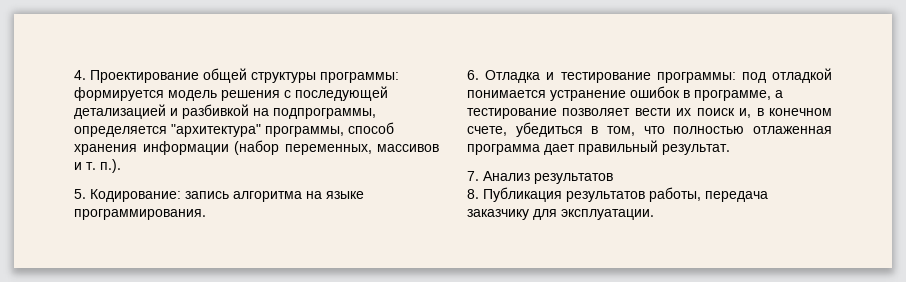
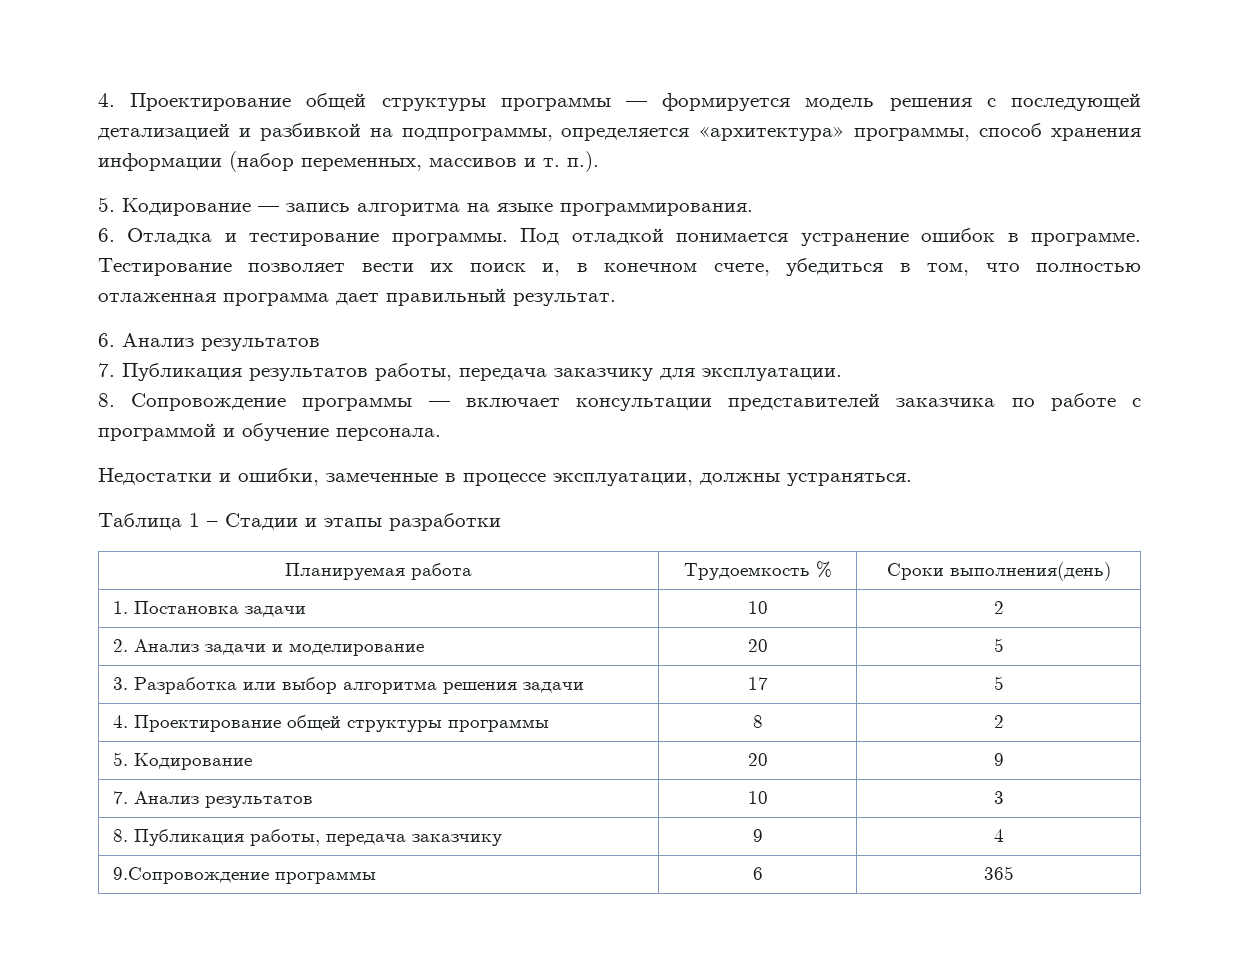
- 4. Проектирование общей структуры программы: формируется модель решения с последующей детализацией и разбивкой на подпрограммы, определяется "архитектура" программы, способ хранения информации (набор переменных, массивов и т. п.).
+ 4. Проектирование общей структуры программы — формируется модель решения с последующей детализацией и разбивкой на подпрограммы, определяется «архитектура» программы, способ хранения информации (набор переменных, массивов и т. п.).
- 5. Кодирование: запись алгоритма на языке программирования.
+ 5. Кодирование — запись алгоритма на языке программирования.
- 6. Отладка и тестирование программы: под отладкой понимается устранение ошибок в программе, а тестирование позволяет вести их поиск и, в конечном счете, убедиться в том, что полностью отлаженная программа дает правильный результат.
+ 6. Отладка и тестирование программы. Под отладкой понимается устранение ошибок в программе. Тестирование позволяет вести их поиск и, в конечном счете, убедиться в том, что полностью отлаженная программа дает правильный результат.
- 7. Анализ результатов
+ 6. Анализ результатов
- 8. Публикация результатов работы, передача заказчику для эксплуатации.
+ 7. Публикация результатов работы, передача заказчику для эксплуатации.
+ 8. Сопровождение программы — включает консультации представителей заказчика по работе с программой и обучение персонала.
+ Недостатки и ошибки, замеченные в процессе эксплуатации, должны устраняться.
+ Таблица 1 – Стадии и этапы разработки
+ Планируемая работа | Трудоемкость % | Сроки выполнения(день)
+ 1. Постановка задачи | 10 | 2
+ 2. Анализ задачи и моделирование | 20 | 5
+ 3. Разработка или выбор алгоритма решения задачи | 17 | 5
+ 4. Проектирование общей структуры программы | 8 | 2
+ 5. Кодирование | 20 | 9
+ 7. Анализ результатов | 10 | 3
+ 8. Публикация работы, передача заказчику | 9 | 4
+ 9.Сопровождение программы | 6 | 365

